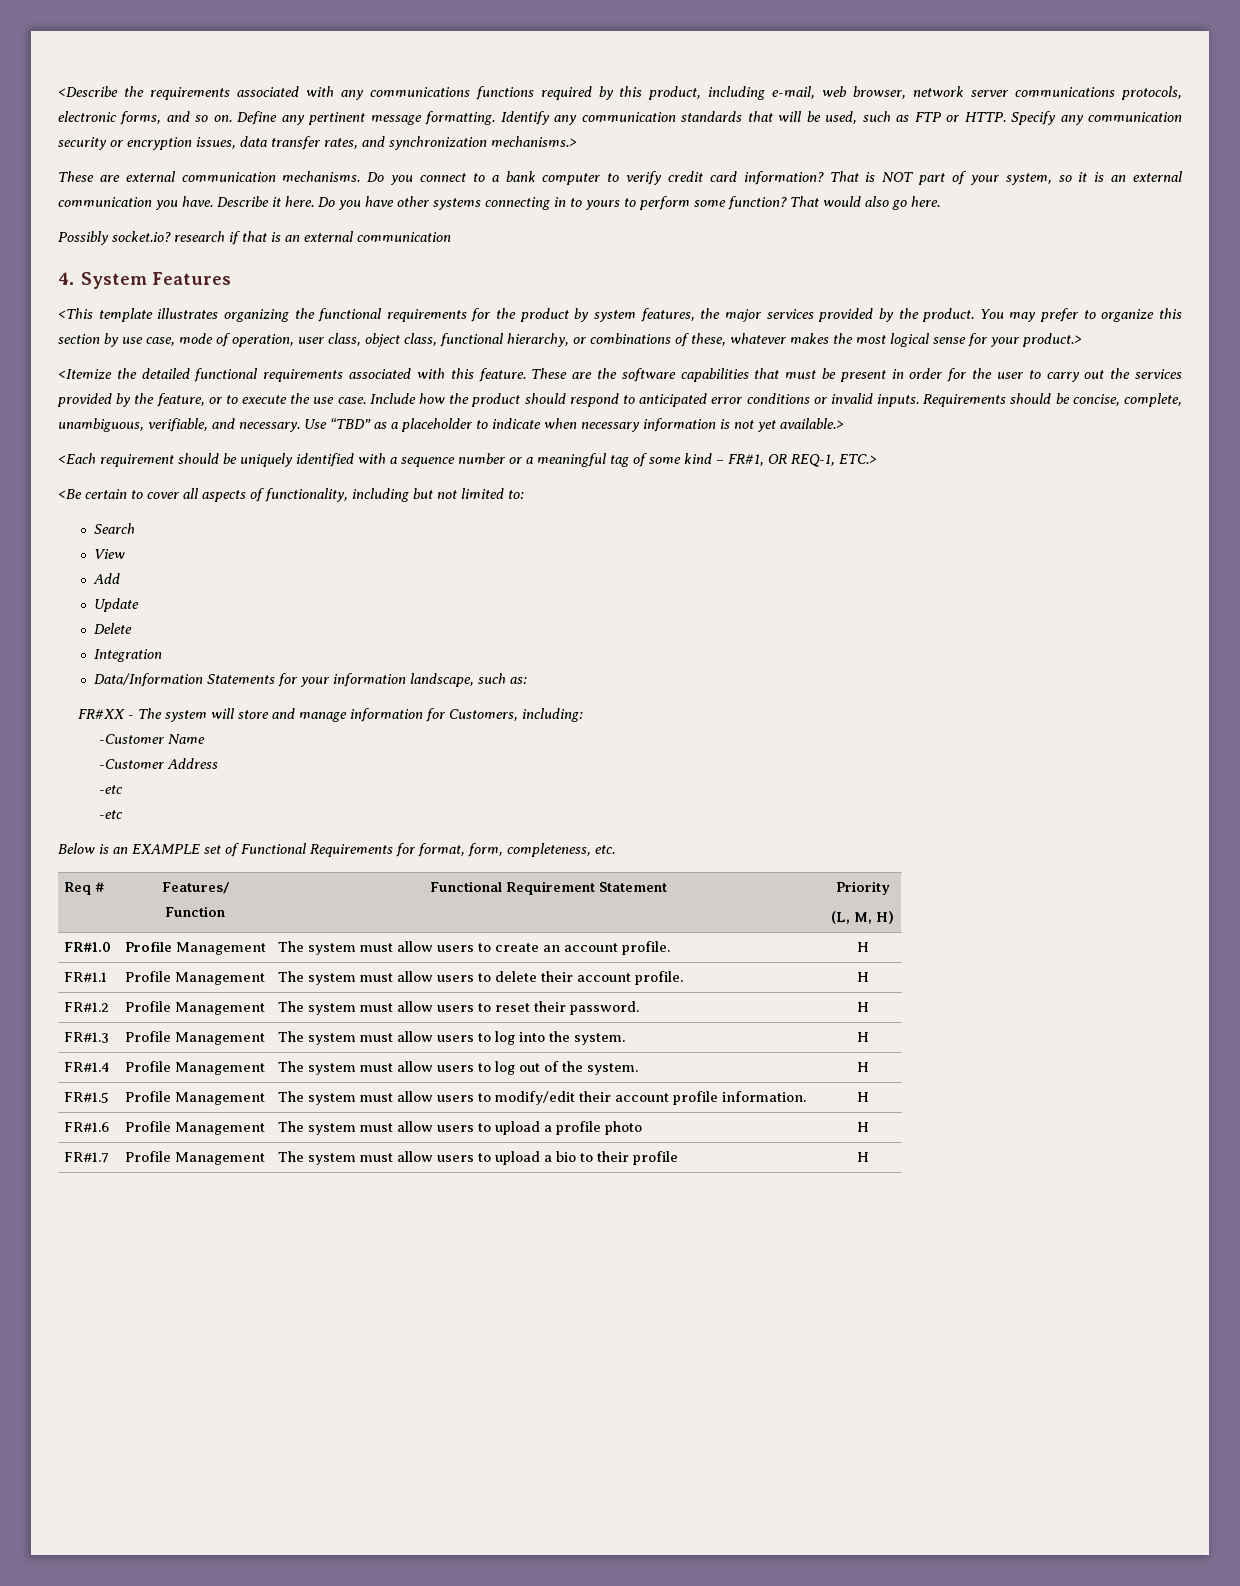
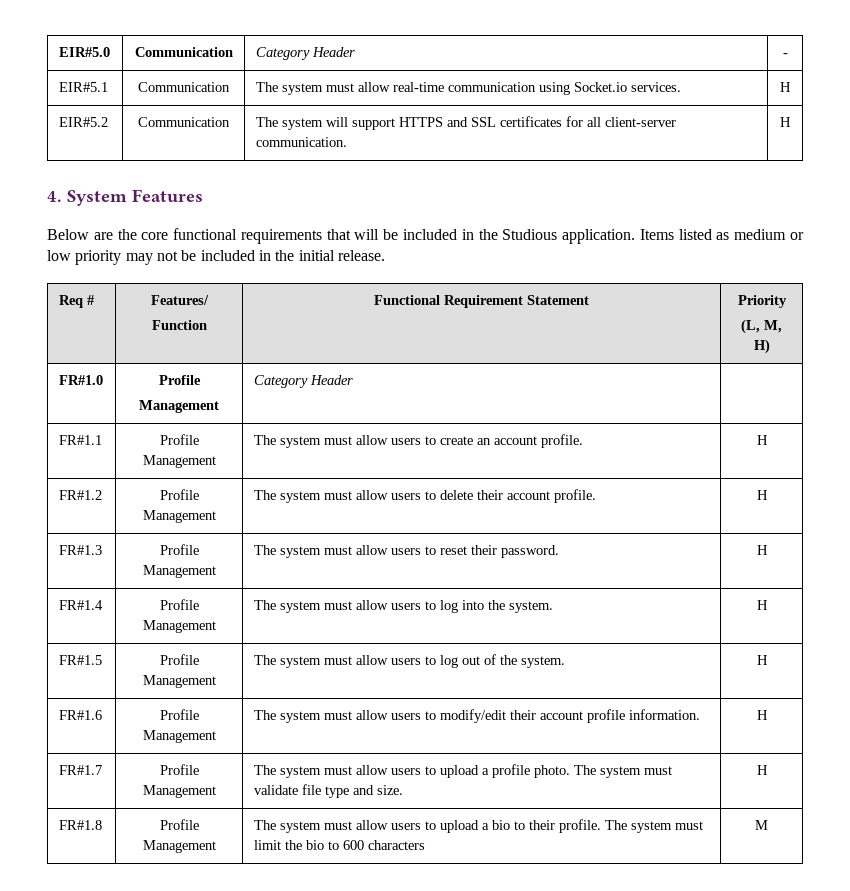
- <Describe the requirements associated with any communications functions required by this product, including e-mail, web browser, network server communications protocols, electronic forms, and so on. Define any pertinent message formatting. Identify any communication standards that will be used, such as FTP or HTTP. Specify any communication security or encryption issues, data transfer rates, and synchronization mechanisms.>
- These are external communication mechanisms. Do you connect to a bank computer to verify credit card information? That is NOT part of your system, so it is an external communication you have. Describe it here. Do you have other systems connecting in to yours to perform some function? That would also go here.
- Possibly socket.io? research if that is an external communication
+ EIR#5.0 | Communication | Category Header | -
+ EIR#5.1 | Communication | The system must allow real-time communication using Socket.io services. | H
+ EIR#5.2 | Communication | The system will support HTTPS and SSL certificates for all client-server communication. | H
  4. System Features
- <This template illustrates organizing the functional requirements for the product by system features, the major services provided by the product. You may prefer to organize this section by use case, mode of operation, user class, object class, functional hierarchy, or combinations of these, whatever makes the most logical sense for your product.>
- <Itemize the detailed functional requirements associated with this feature. These are the software capabilities that must be present in order for the user to carry out the services provided by the feature, or to execute the use case. Include how the product should respond to anticipated error conditions or invalid inputs. Requirements should be concise, complete, unambiguous, verifiable, and necessary. Use “TBD” as a placeholder to indicate when necessary information is not yet available.>
- <Each requirement should be uniquely identified with a sequence number or a meaningful tag of some kind – FR#1, OR REQ-1, ETC.>
- <Be certain to cover all aspects of functionality, including but not limited to:
- Search
- View
- Add
- Update
- Delete
- Integration
- Data/Information Statements for your information landscape, such as:
- FR#XX - The system will store and manage information for Customers, including:
- -Customer Name
- -Customer Address
- -etc
- -etc
- Below is an EXAMPLE set of Functional Requirements for format, form, completeness, etc.
+ Below are the core functional requirements that will be included in the Studious application. Items listed as medium or low priority may not be included in the initial release.
- FR#1.0 | Profile Management | The system must allow users to create an account profile. | H
+ FR#1.0 | Profile
+ Management | Category Header |
+ FR#1.1 | Profile Management | The system must allow users to create an account profile. | H
- FR#1.1 | Profile Management | The system must allow users to delete their account profile. | H
+ FR#1.2 | Profile Management | The system must allow users to delete their account profile. | H
- FR#1.2 | Profile Management | The system must allow users to reset their password. | H
+ FR#1.3 | Profile Management | The system must allow users to reset their password. | H
- FR#1.3 | Profile Management | The system must allow users to log into the system. | H
+ FR#1.4 | Profile Management | The system must allow users to log into the system. | H
- FR#1.4 | Profile Management | The system must allow users to log out of the system. | H
+ FR#1.5 | Profile Management | The system must allow users to log out of the system. | H
- FR#1.5 | Profile Management | The system must allow users to modify/edit their account profile information. | H
+ FR#1.6 | Profile Management | The system must allow users to modify/edit their account profile information. | H
- FR#1.6 | Profile Management | The system must allow users to upload a profile photo | H
- FR#1.7 | Profile Management | The system must allow users to upload a bio to their profile | H
+ FR#1.7 | Profile Management | The system must allow users to upload a profile photo. The system must validate file type and size. | H
+ FR#1.8 | Profile Management | The system must allow users to upload a bio to their profile. The system must limit the bio to 600 characters | M

